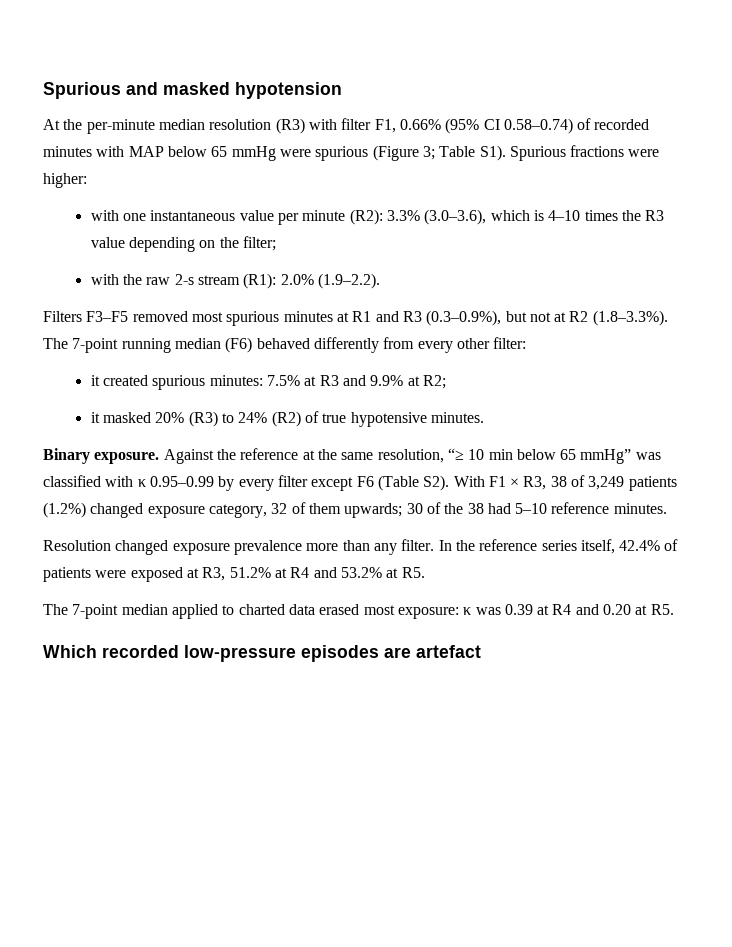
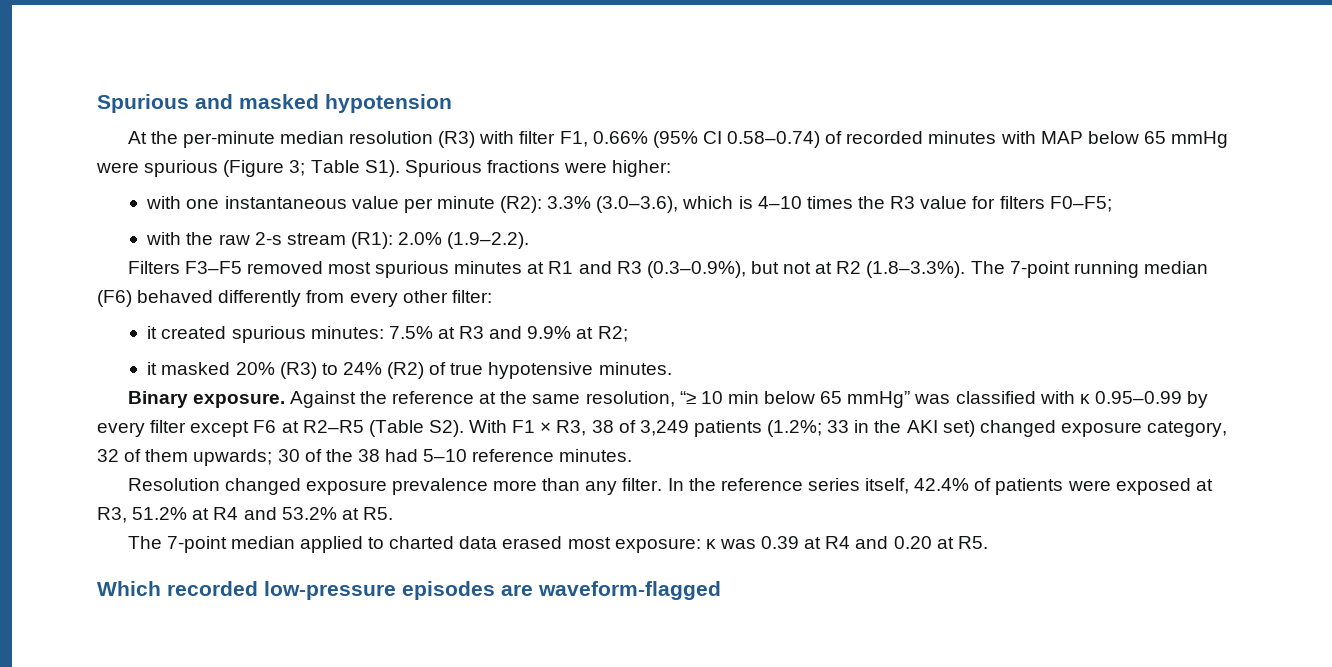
- with one instantaneous value per minute (R2): 3.3% (3.0–3.6), which is 4–10 times the R3 value depending on the filter;
+ with one instantaneous value per minute (R2): 3.3% (3.0–3.6), which is 4–10 times the R3 value for filters F0–F5;
- Against the reference at the same resolution, “≥ 10 min below 65 mmHg” was classified with κ 0.95–0.99 by every filter except F6 (Table S2). With F1 × R3, 38 of 3,249 patients (1.2%) changed exposure category, 32 of them upwards; 30 of the 38 had 5–10 reference minutes.
+ Against the reference at the same resolution, “≥ 10 min below 65 mmHg” was classified with κ 0.95–0.99 by every filter except F6 at R2–R5 (Table S2). With F1 × R3, 38 of 3,249 patients (1.2%; 33 in the AKI set) changed exposure category, 32 of them upwards; 30 of the 38 had 5–10 reference minutes.
- Which recorded low-pressure episodes are artefact
+ Which recorded low-pressure episodes are waveform-flagged

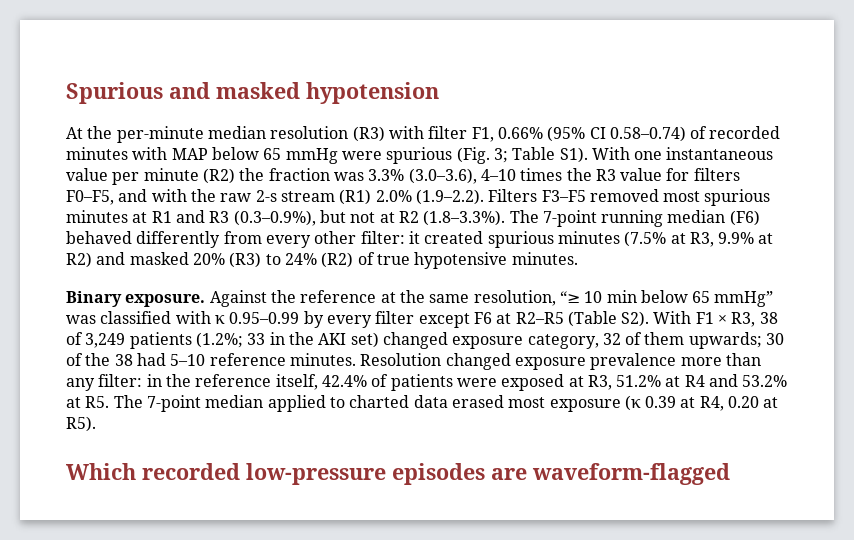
- At the per-minute median resolution (R3) with filter F1, 0.66% (95% CI 0.58–0.74) of recorded minutes with MAP below 65 mmHg were spurious (Figure 3;
+ At the per-minute median resolution (R3) with filter F1, 0.66% (95% CI 0.58–0.74) of recorded minutes with MAP below 65 mmHg were spurious (Fig. 3;
- Table S1). Spurious fractions were higher:
- with one instantaneous value per minute (R2): 3.3% (3.0–3.6), which is 4–10 times the R3 value for filters F0–F5;
- with the raw 2-s stream (R1): 2.0% (1.9–2.2).
- Filters F3–F5 removed most spurious minutes at R1 and R3 (0.3–0.9%), but not at R2 (1.8–3.3%). The 7-point running median (F6) behaved differently from every other filter:
- it created spurious minutes: 7.5% at R3 and 9.9% at R2;
- it masked 20% (R3) to 24% (R2) of true hypotensive minutes.
+ Table S1). With one instantaneous value per minute (R2) the fraction was 3.3% (3.0–3.6), 4–10 times the R3 value for filters F0–F5, and with the raw 2-s stream (R1) 2.0% (1.9–2.2). Filters F3–F5 removed most spurious minutes at R1 and R3 (0.3–0.9%), but not at R2 (1.8–3.3%). The 7-point running median (F6) behaved differently from every other filter: it created spurious minutes (7.5% at R3, 9.9% at R2) and masked 20% (R3) to 24% (R2) of true hypotensive minutes.
- 30 of the 38 had 5–10 reference minutes.
- Resolution changed exposure prevalence more than any filter. In the reference series itself, 42.4% of patients were exposed at R3, 51.2% at R4 and 53.2% at R5.
- The 7-point median applied to charted data erased most exposure: κ was 0.39 at R4 and 0.20 at R5.
+ 30 of the 38 had 5–10 reference minutes. Resolution changed exposure prevalence more than any filter: in the reference itself, 42.4% of patients were exposed at R3, 51.2% at R4 and 53.2% at R5. The 7-point median applied to charted data erased most exposure (κ 0.39 at R4, 0.20 at R5).

